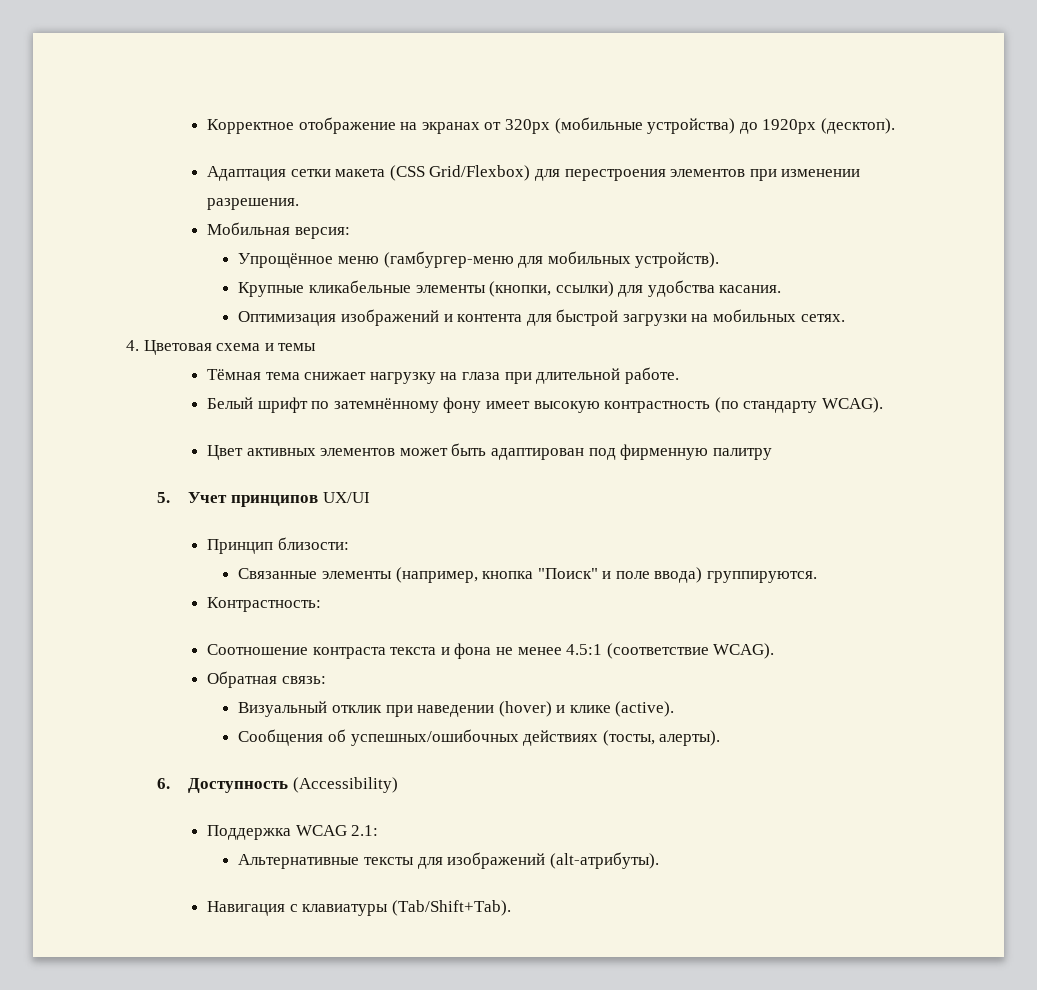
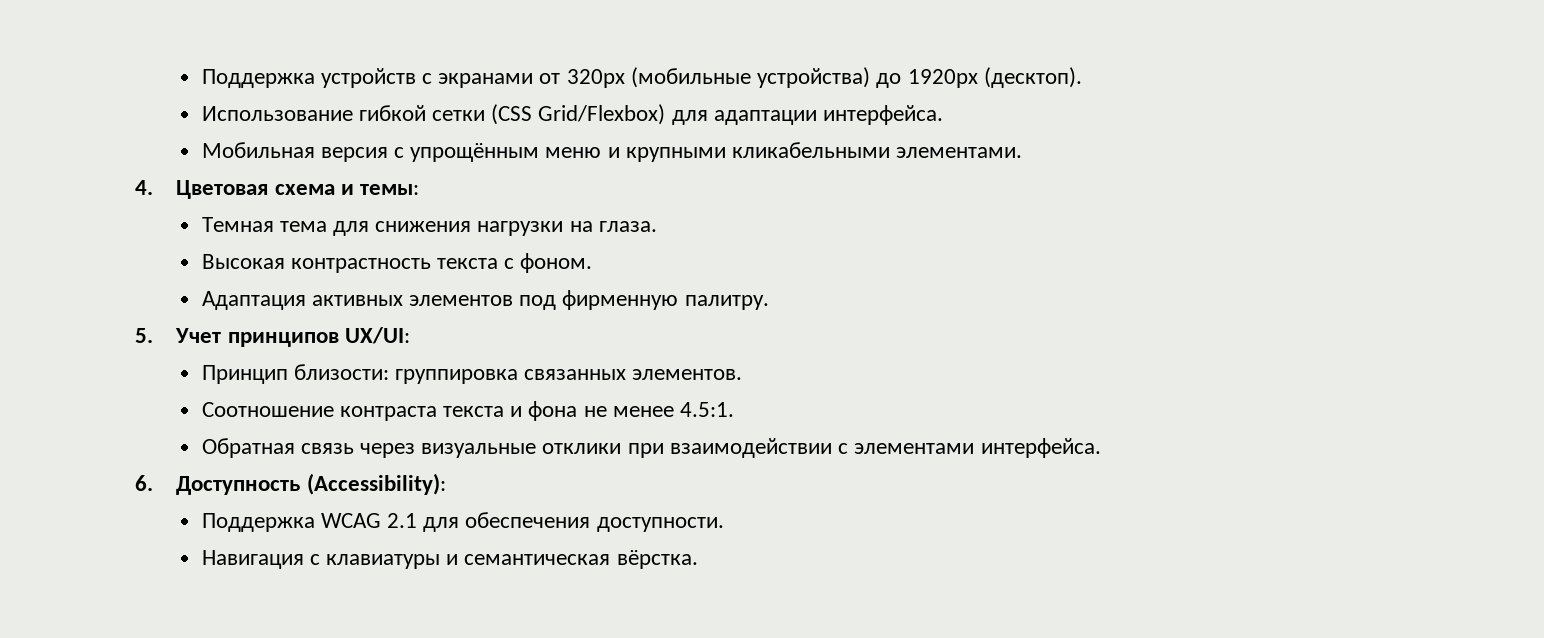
- Корректное отображение на экранах от 320px (мобильные устройства) до 1920px (десктоп).
+ Поддержка устройств с экранами от 320px (мобильные устройства) до 1920px (десктоп).
- Адаптация сетки макета (CSS Grid/Flexbox) для перестроения элементов при изменении разрешения.
- Мобильная версия:
- Упрощённое меню (гамбургер-меню для мобильных устройств).
- Крупные кликабельные элементы (кнопки, ссылки) для удобства касания.
- Оптимизация изображений и контента для быстрой загрузки на мобильных сетях.
- 4. Цветовая схема и темы
- Тёмная тема снижает нагрузку на глаза при длительной работе.
- Белый шрифт по затемнённому фону имеет высокую контрастность (по стандарту WCAG).
- Цвет активных элементов может быть адаптирован под фирменную палитру
+ Использование гибкой сетки (CSS Grid/Flexbox) для адаптации интерфейса.
+ Мобильная версия с упрощённым меню и крупными кликабельными элементами.
+ 4. Цветовая схема и темы:
+ Темная тема для снижения нагрузки на глаза.
+ Высокая контрастность текста с фоном.
+ Адаптация активных элементов под фирменную палитру.
- 5. Учет принципов UX/UI
+ 5. Учет принципов UX/UI:
- Принцип близости:
- Связанные элементы (например, кнопка "Поиск" и поле ввода) группируются.
- Контрастность:
+ Принцип близости: группировка связанных элементов.
- Соотношение контраста текста и фона не менее 4.5:1 (соответствие WCAG).
- Обратная связь:
- Визуальный отклик при наведении (hover) и клике (active).
- Сообщения об успешных/ошибочных действиях (тосты, алерты).
+ Соотношение контраста текста и фона не менее 4.5:1.
+ Обратная связь через визуальные отклики при взаимодействии с элементами интерфейса.
- 6. Доступность (Accessibility)
+ 6. Доступность (Accessibility):
- Поддержка WCAG 2.1:
- Альтернативные тексты для изображений (alt-атрибуты).
+ Поддержка WCAG 2.1 для обеспечения доступности.
- Навигация с клавиатуры (Tab/Shift+Tab).
+ Навигация с клавиатуры и семантическая вёрстка.

